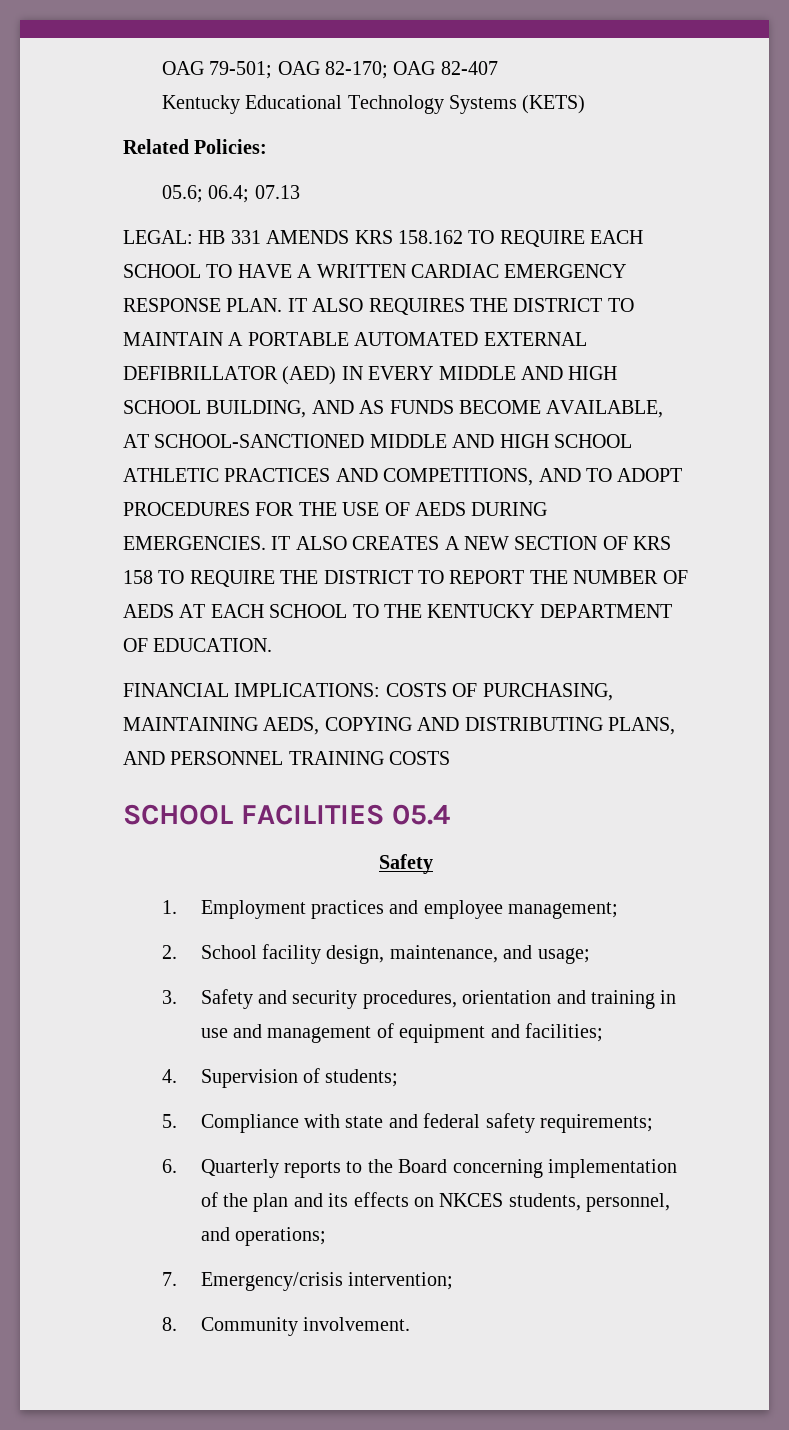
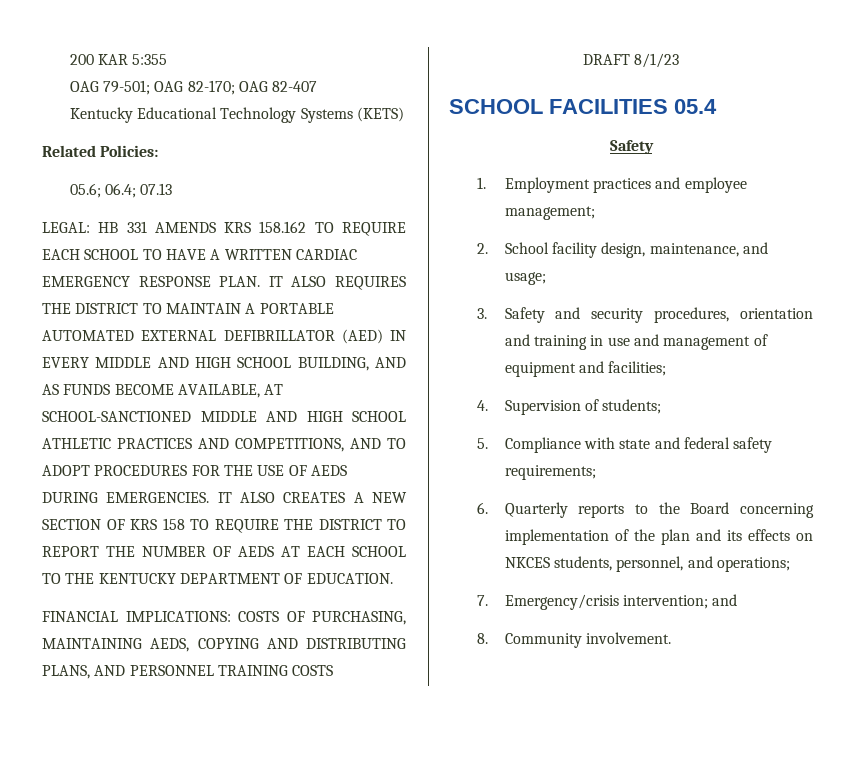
+ 200 KAR 5:355
+ DRAFT 8/1/23
- 7. Emergency/crisis intervention;
+ 7. Emergency/crisis intervention; and

